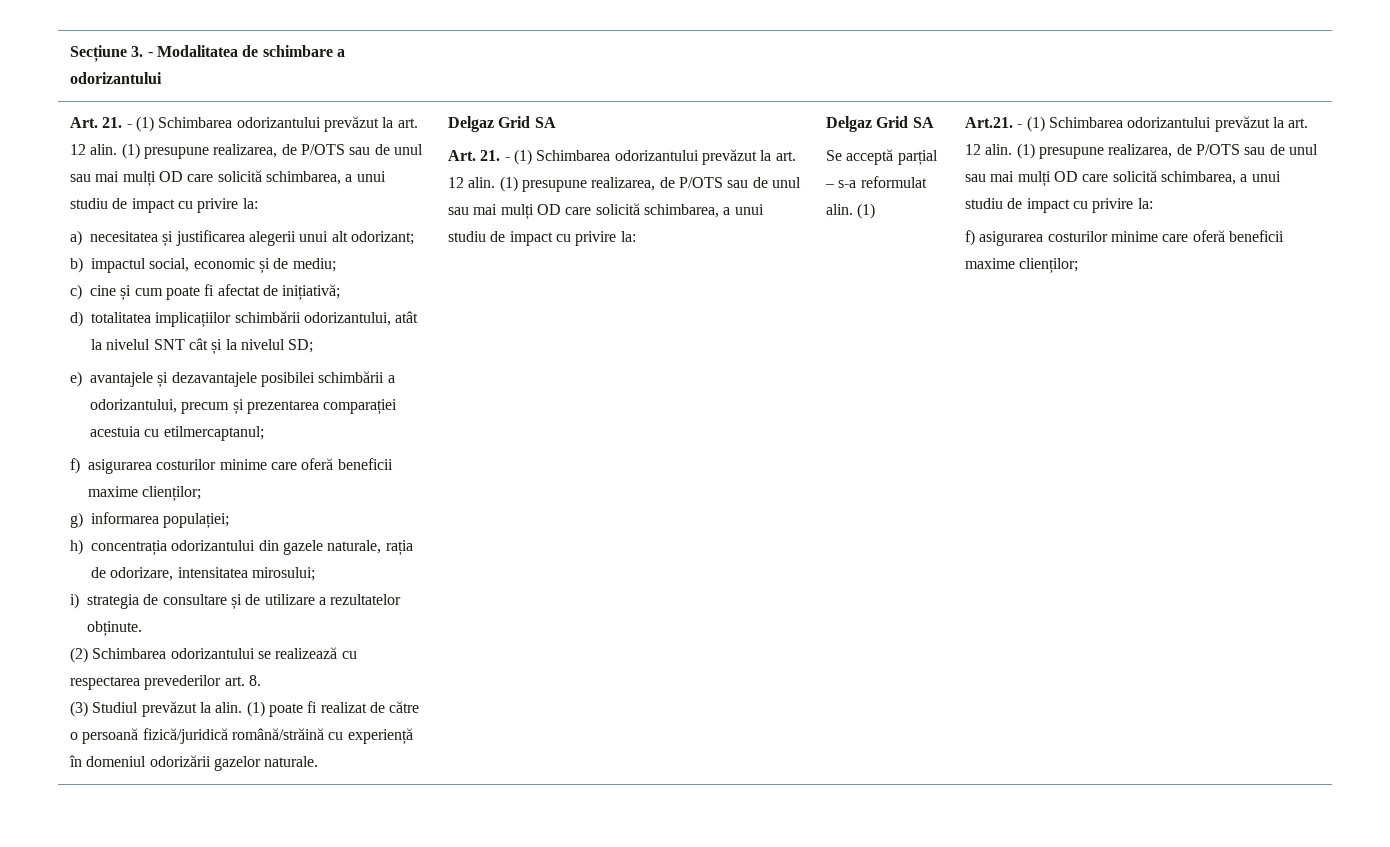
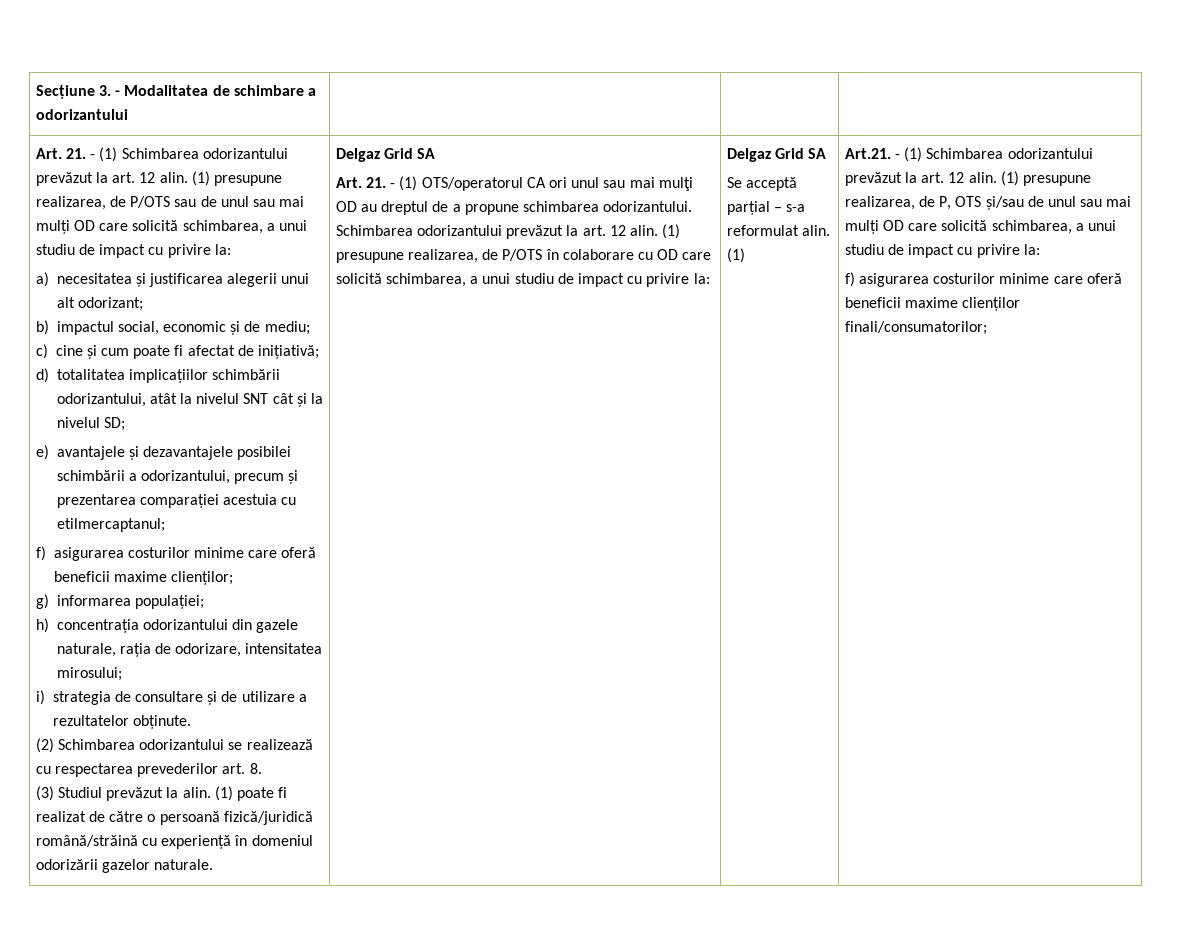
  (1) poate fi realizat de către o persoană fizică/juridică română/străină cu experiență în domeniul odorizării gazelor naturale. | Delgaz Grid SA
- Art. 21. - (1) Schimbarea odorizantului prevăzut la art. 12 alin. (1) presupune realizarea, de P/OTS sau de unul sau mai mulți OD care solicită schimbarea, a unui studiu de impact cu privire la:
+ Art. 21. - (1) OTS/operatorul CA ori unul sau mai mulţi OD au dreptul de a propune schimbarea odorizantului. Schimbarea odorizantului prevăzut la art. 12 alin. (1) presupune realizarea, de P/OTS în colaborare cu OD care solicită schimbarea, a unui studiu de impact cu privire la:
- Art.21. - (1) Schimbarea odorizantului prevăzut la art. 12 alin. (1) presupune realizarea, de P/OTS sau de unul sau mai mulți OD care solicită schimbarea, a unui studiu de impact cu privire la:
- f) asigurarea costurilor minime care oferă beneficii maxime clienților;
+ Art.21. - (1) Schimbarea odorizantului prevăzut la art. 12 alin. (1) presupune realizarea, de P, OTS și/sau de unul sau mai mulți OD care solicită schimbarea, a unui studiu de impact cu privire la:
+ f) asigurarea costurilor minime care oferă beneficii maxime clienților finali/consumatorilor;

